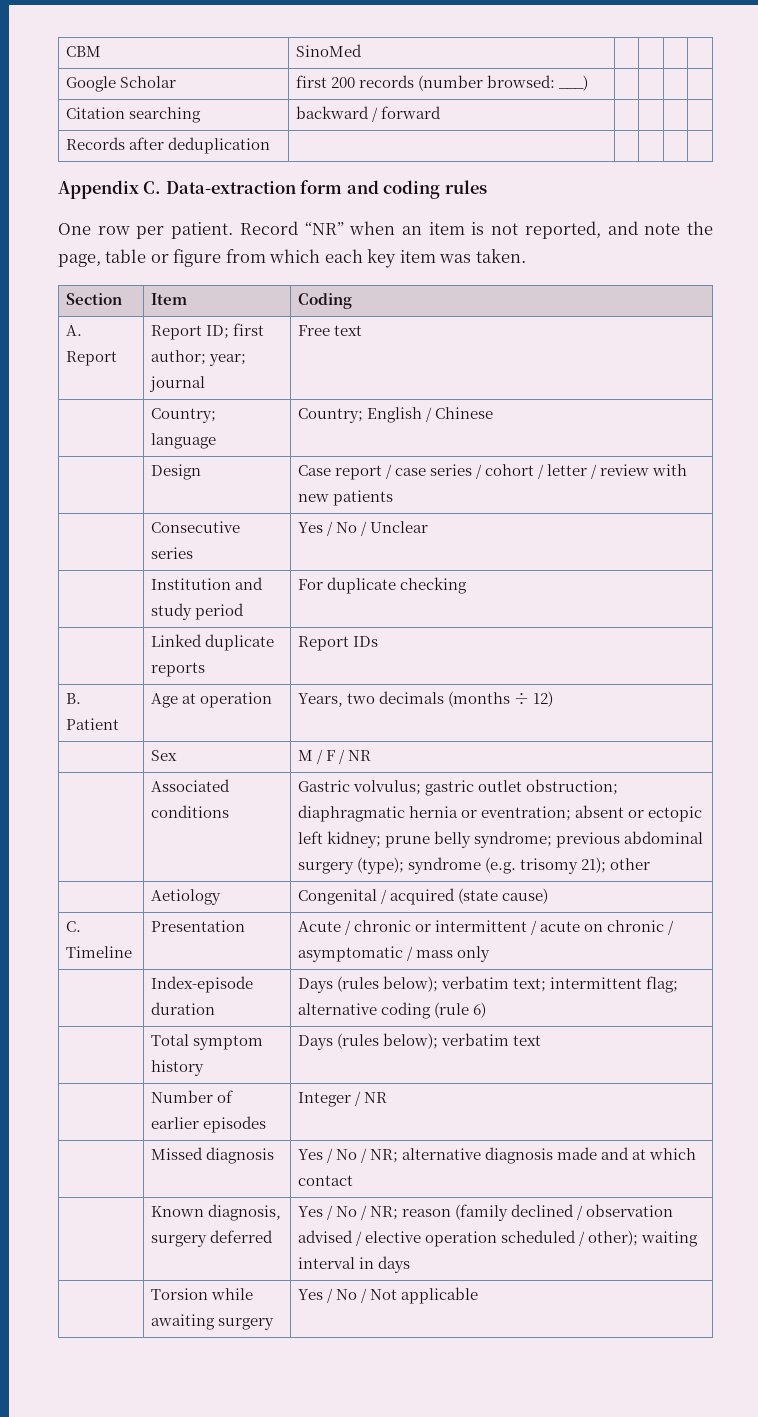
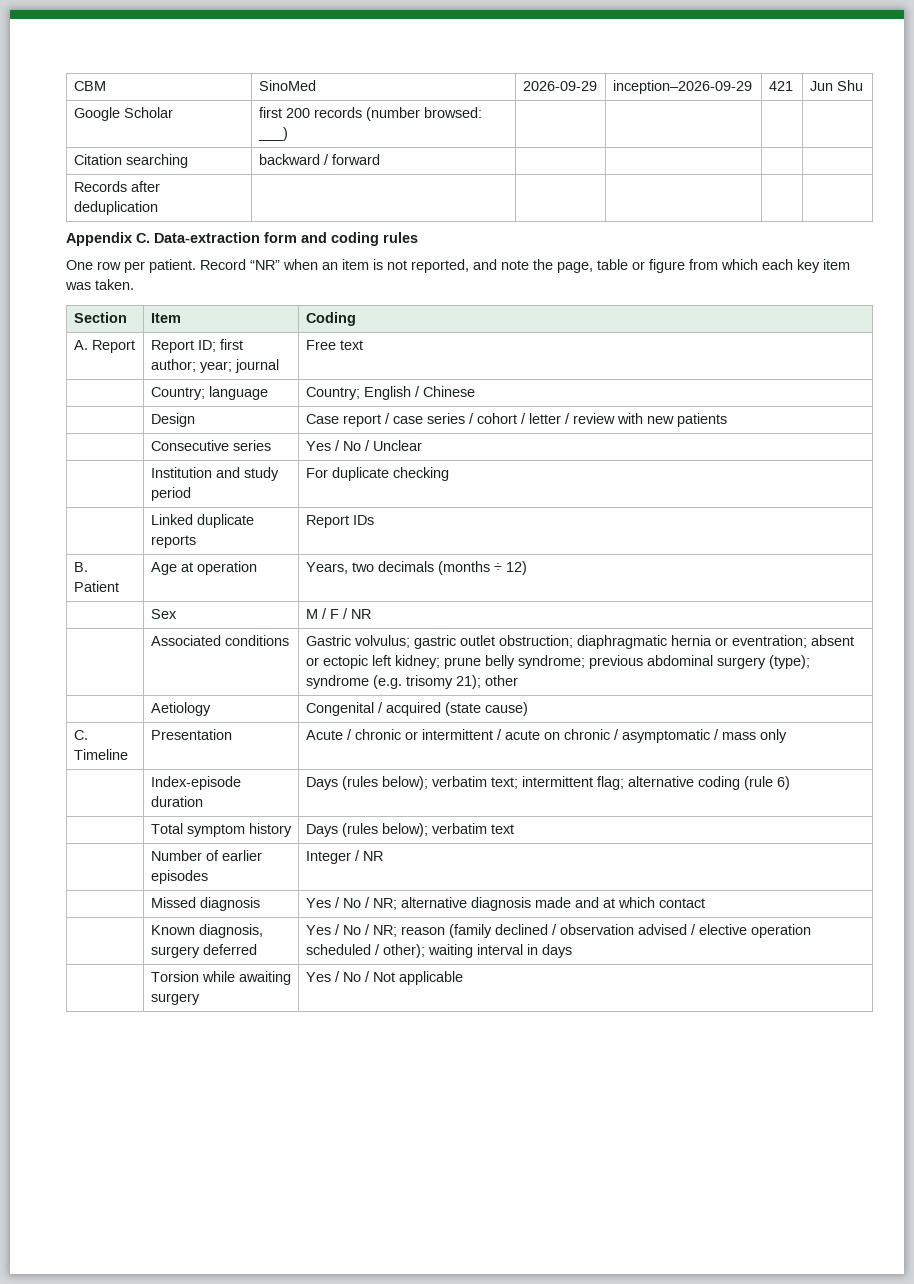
- CBM | SinoMed | | | |
+ CBM | SinoMed | 2026-09-29 | inception–2026-09-29 | 421 | Jun Shu

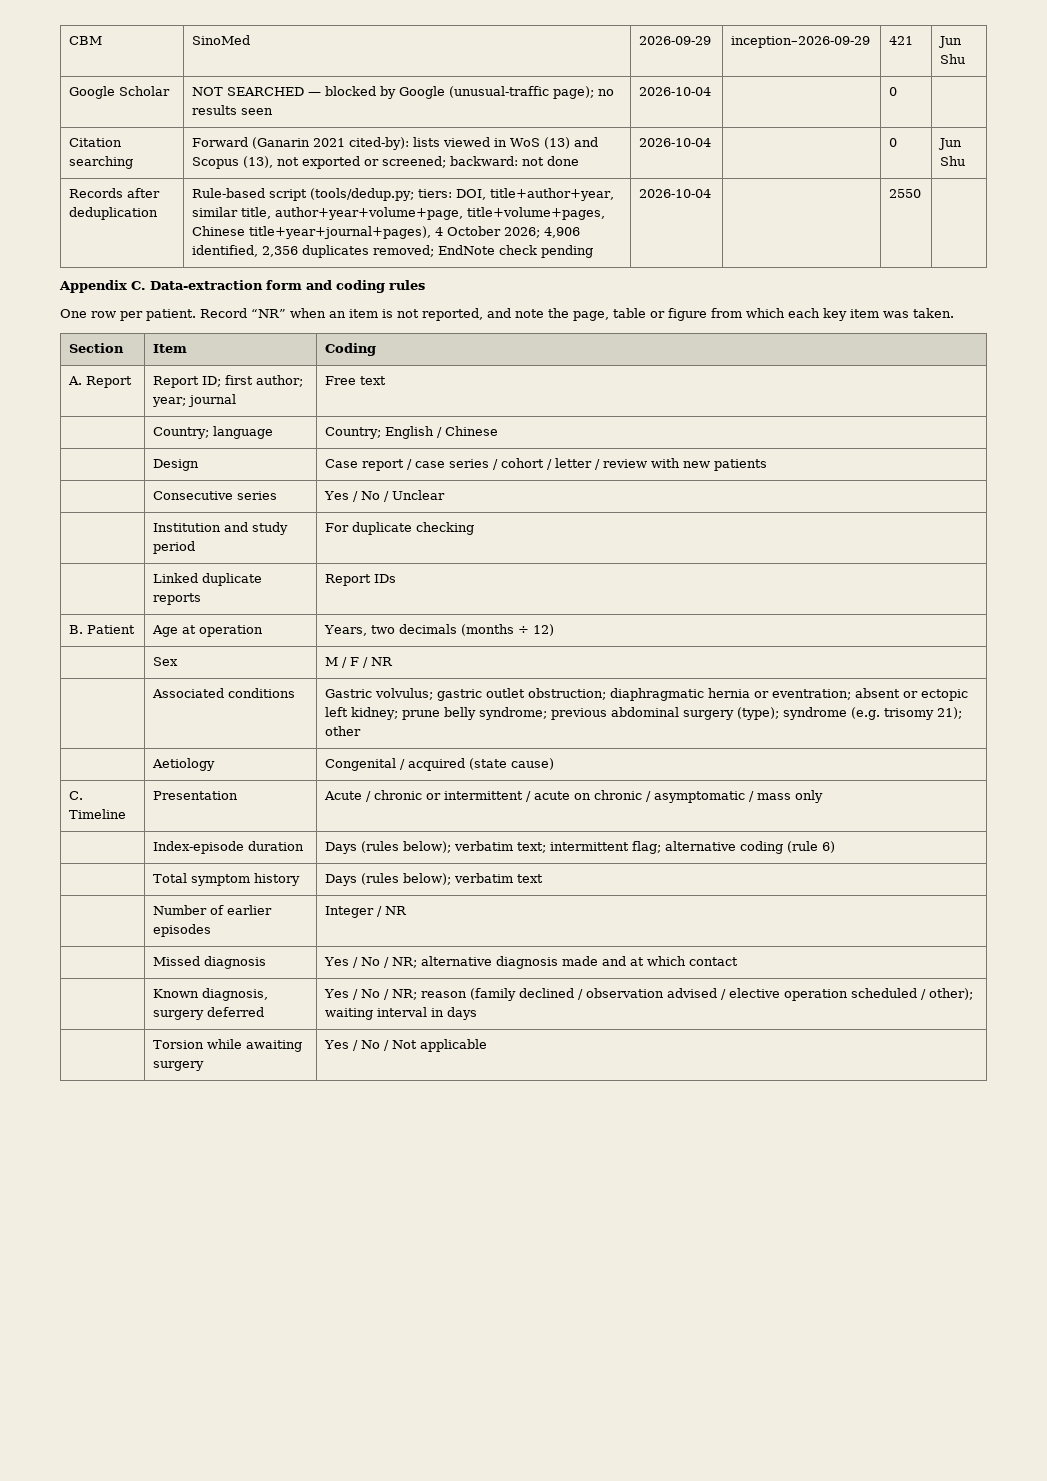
- Google Scholar | first 200 records (number browsed: ___) | | | |
- Citation searching | backward / forward | | | |
- Records after deduplication | | | | |
+ Google Scholar | NOT SEARCHED — blocked by Google (unusual-traffic page); no results seen | 2026-10-04 | | 0 |
+ Citation searching | Forward (Ganarin 2021 cited-by): lists viewed in WoS (13) and Scopus (13), not exported or screened; backward: not done | 2026-10-04 | | 0 | Jun Shu
+ Records after deduplication | Rule-based script (tools/dedup.py; tiers: DOI, title+author+year, similar title, author+year+volume+page, title+volume+pages, Chinese title+year+journal+pages), 4 October 2026; 4,906 identified, 2,356 duplicates removed; EndNote check pending | 2026-10-04 | | 2550 |

